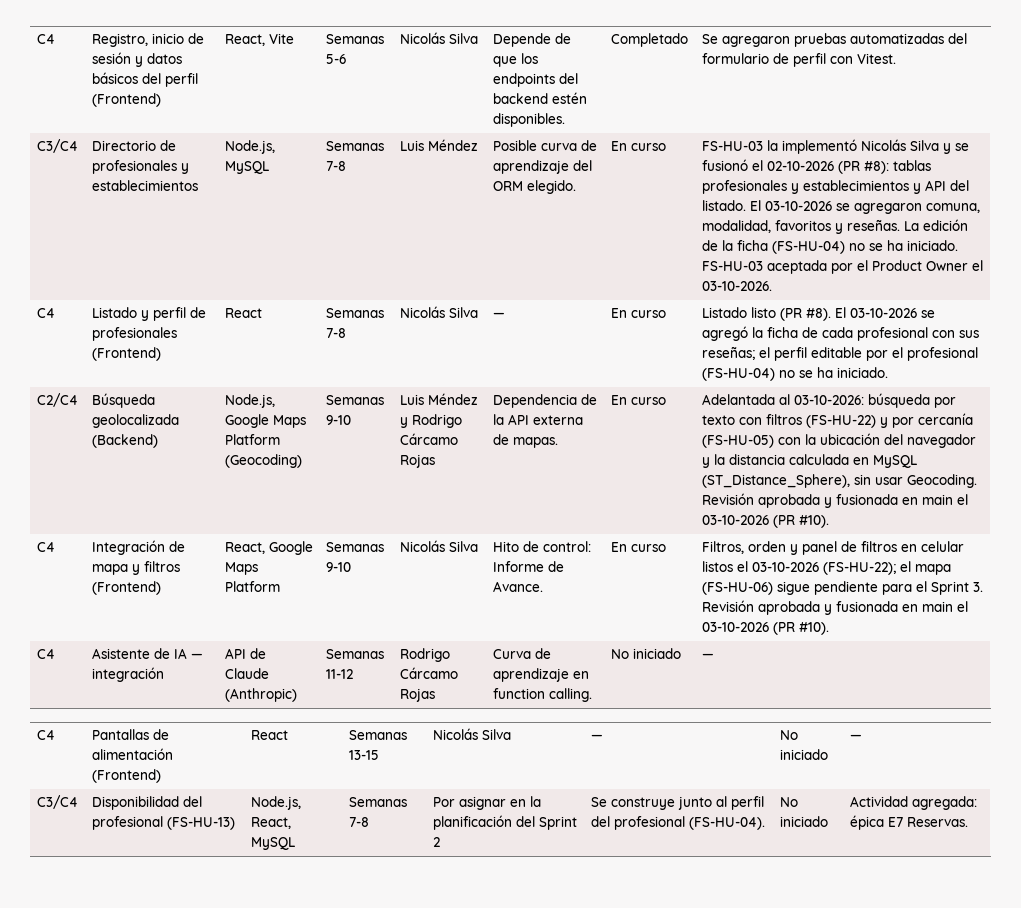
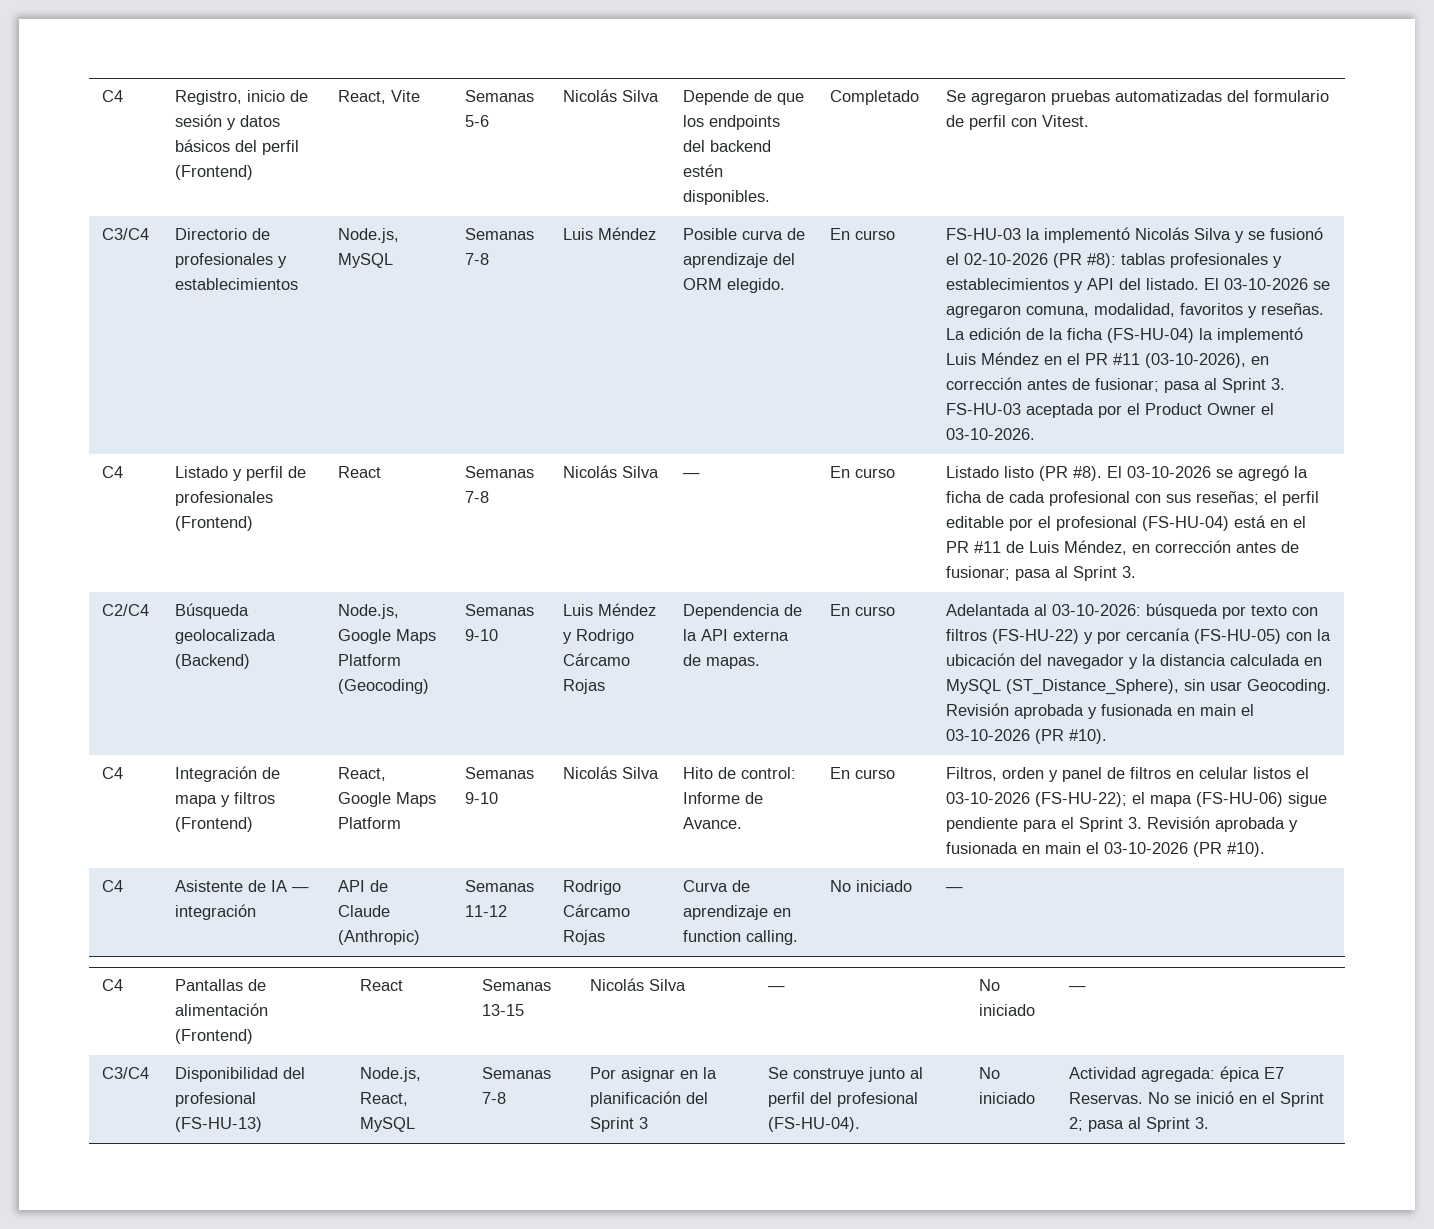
- La edición de la ficha (FS-HU-04) no se ha iniciado. FS-HU-03 aceptada por el Product Owner el 03-10-2026.
+ La edición de la ficha (FS-HU-04) la implementó Luis Méndez en el PR #11 (03-10-2026), en corrección antes de fusionar; pasa al Sprint 3. FS-HU-03 aceptada por el Product Owner el 03-10-2026.
- El 03-10-2026 se agregó la ficha de cada profesional con sus reseñas; el perfil editable por el profesional (FS-HU-04) no se ha iniciado.
+ El 03-10-2026 se agregó la ficha de cada profesional con sus reseñas; el perfil editable por el profesional (FS-HU-04) está en el PR #11 de Luis Méndez, en corrección antes de fusionar; pasa al Sprint 3.
- Por asignar en la planificación del Sprint 2
+ Por asignar en la planificación del Sprint 3
+ No se inició en el Sprint 2; pasa al Sprint 3.

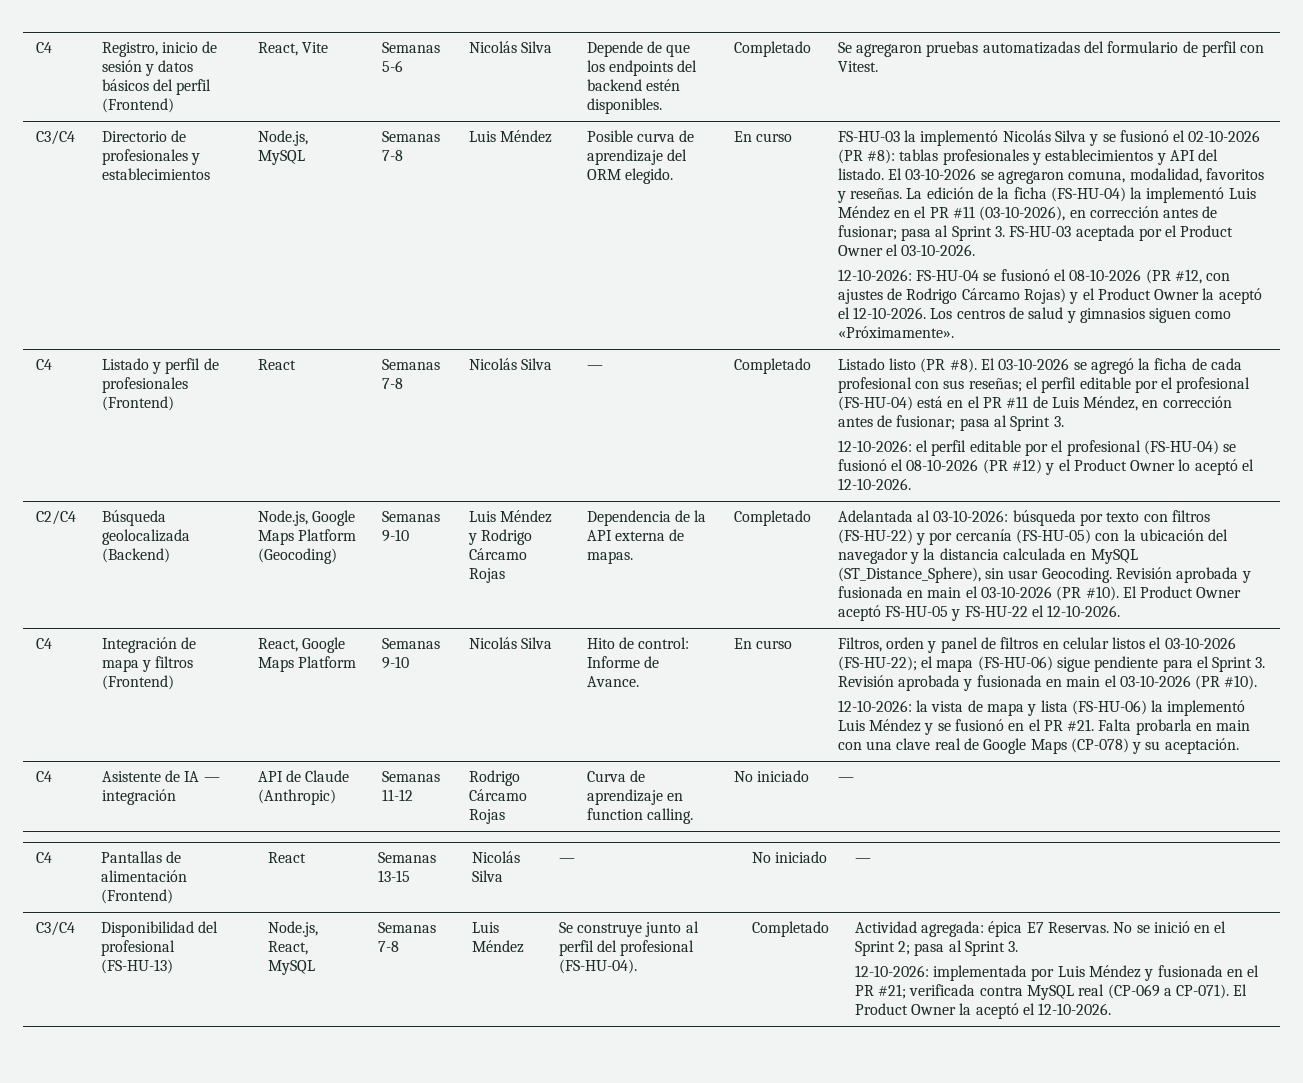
+ 12-10-2026: FS-HU-04 se fusionó el 08-10-2026 (PR #12, con ajustes de Rodrigo Cárcamo Rojas) y el Product Owner la aceptó el 12-10-2026. Los centros de salud y gimnasios siguen como «Próximamente».
- — | En curso
+ — | Completado
+ 12-10-2026: el perfil editable por el profesional (FS-HU-04) se fusionó el 08-10-2026 (PR #12) y el Product Owner lo aceptó el 12-10-2026.
- Dependencia de la API externa de mapas. | En curso
+ Dependencia de la API externa de mapas. | Completado
+ El Product Owner aceptó FS-HU-05 y FS-HU-22 el 12-10-2026.
+ 12-10-2026: la vista de mapa y lista (FS-HU-06) la implementó Luis Méndez y se fusionó en el PR #21. Falta probarla en main con una clave real de Google Maps (CP-078) y su aceptación.
- Node.js, React, MySQL | Semanas 7-8 | Por asignar en la planificación del Sprint 3
+ Node.js, React, MySQL | Semanas 7-8 | Luis Méndez
- Se construye junto al perfil del profesional (FS-HU-04). | No iniciado
+ Se construye junto al perfil del profesional (FS-HU-04). | Completado
+ 12-10-2026: implementada por Luis Méndez y fusionada en el PR #21; verificada contra MySQL real (CP-069 a CP-071). El Product Owner la aceptó el 12-10-2026.

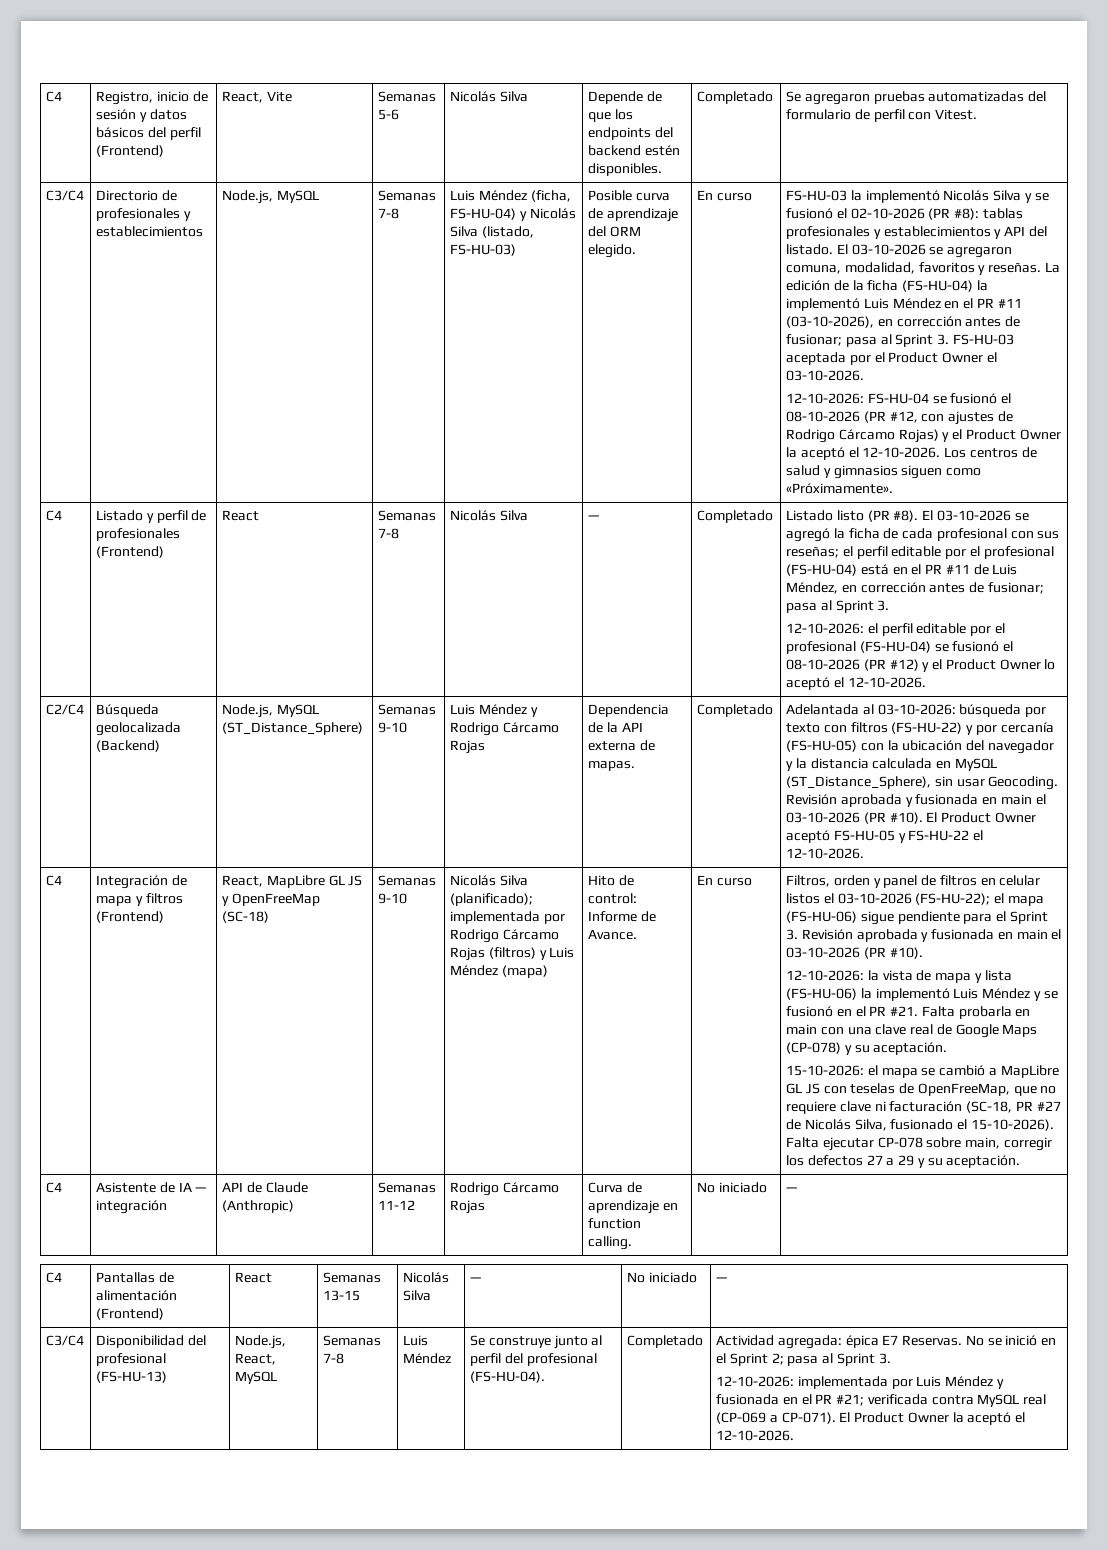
- Node.js, MySQL | Semanas 7-8 | Luis Méndez
+ Node.js, MySQL | Semanas 7-8 | Luis Méndez (ficha, FS-HU-04) y Nicolás Silva (listado, FS-HU-03)
- Node.js, Google Maps Platform (Geocoding)
+ Node.js, MySQL (ST_Distance_Sphere)
- React, Google Maps Platform | Semanas 9-10 | Nicolás Silva
+ React, MapLibre GL JS y OpenFreeMap (SC-18) | Semanas 9-10 | Nicolás Silva (planificado); implementada por Rodrigo Cárcamo Rojas (filtros) y Luis Méndez (mapa)
+ 15-10-2026: el mapa se cambió a MapLibre GL JS con teselas de OpenFreeMap, que no requiere clave ni facturación (SC-18, PR #27 de Nicolás Silva, fusionado el 15-10-2026). Falta ejecutar CP-078 sobre main, corregir los defectos 27 a 29 y su aceptación.

